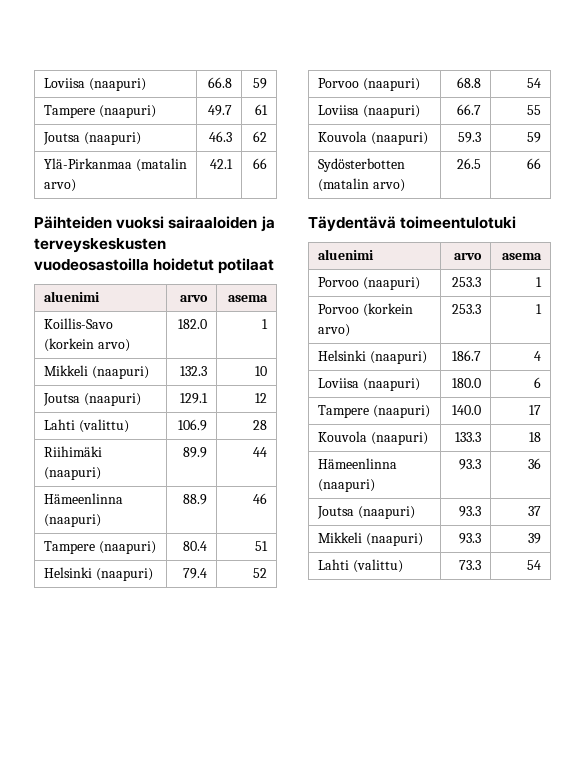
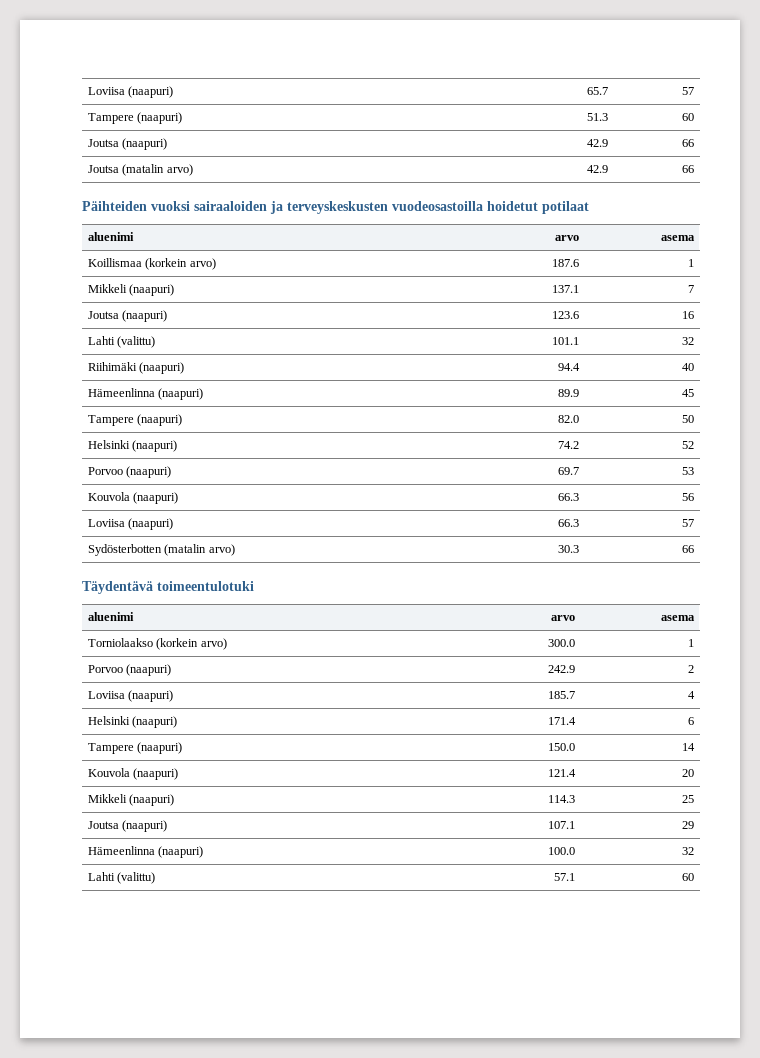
- Loviisa (naapuri) | 66.8 | 59
- Tampere (naapuri) | 49.7 | 61
- Joutsa (naapuri) | 46.3 | 62
- Ylä-Pirkanmaa (matalin arvo) | 42.1 | 66
+ Loviisa (naapuri) | 65.7 | 57
+ Tampere (naapuri) | 51.3 | 60
+ Joutsa (naapuri) | 42.9 | 66
+ Joutsa (matalin arvo) | 42.9 | 66
- Koillis-Savo (korkein arvo) | 182.0 | 1
+ Koillismaa (korkein arvo) | 187.6 | 1
- Mikkeli (naapuri) | 132.3 | 10
- Joutsa (naapuri) | 129.1 | 12
- Lahti (valittu) | 106.9 | 28
+ Mikkeli (naapuri) | 137.1 | 7
+ Joutsa (naapuri) | 123.6 | 16
+ Lahti (valittu) | 101.1 | 32
- Riihimäki (naapuri) | 89.9 | 44
- Hämeenlinna (naapuri) | 88.9 | 46
- Tampere (naapuri) | 80.4 | 51
- Helsinki (naapuri) | 79.4 | 52
+ Riihimäki (naapuri) | 94.4 | 40
+ Hämeenlinna (naapuri) | 89.9 | 45
+ Tampere (naapuri) | 82.0 | 50
+ Helsinki (naapuri) | 74.2 | 52
- Porvoo (naapuri) | 68.8 | 54
- Loviisa (naapuri) | 66.7 | 55
- Kouvola (naapuri) | 59.3 | 59
+ Porvoo (naapuri) | 69.7 | 53
+ Kouvola (naapuri) | 66.3 | 56
+ Loviisa (naapuri) | 66.3 | 57
- Sydösterbotten (matalin arvo) | 26.5 | 66
+ Sydösterbotten (matalin arvo) | 30.3 | 66
- Porvoo (naapuri) | 253.3 | 1
- Porvoo (korkein arvo) | 253.3 | 1
- Helsinki (naapuri) | 186.7 | 4
- Loviisa (naapuri) | 180.0 | 6
+ Torniolaakso (korkein arvo) | 300.0 | 1
+ Porvoo (naapuri) | 242.9 | 2
+ Loviisa (naapuri) | 185.7 | 4
+ Helsinki (naapuri) | 171.4 | 6
- Tampere (naapuri) | 140.0 | 17
- Kouvola (naapuri) | 133.3 | 18
- Hämeenlinna (naapuri) | 93.3 | 36
- Joutsa (naapuri) | 93.3 | 37
- Mikkeli (naapuri) | 93.3 | 39
- Lahti (valittu) | 73.3 | 54
+ Tampere (naapuri) | 150.0 | 14
+ Kouvola (naapuri) | 121.4 | 20
+ Mikkeli (naapuri) | 114.3 | 25
+ Joutsa (naapuri) | 107.1 | 29
+ Hämeenlinna (naapuri) | 100.0 | 32
+ Lahti (valittu) | 57.1 | 60

